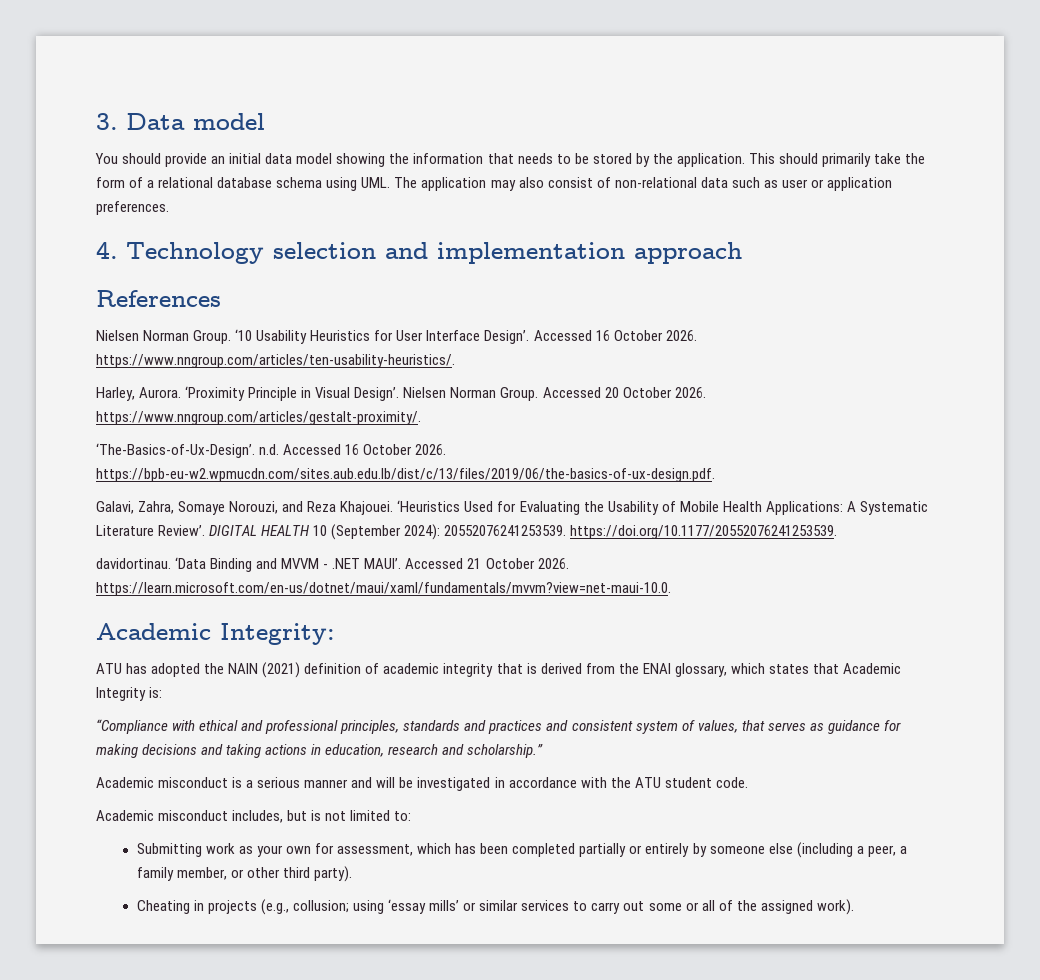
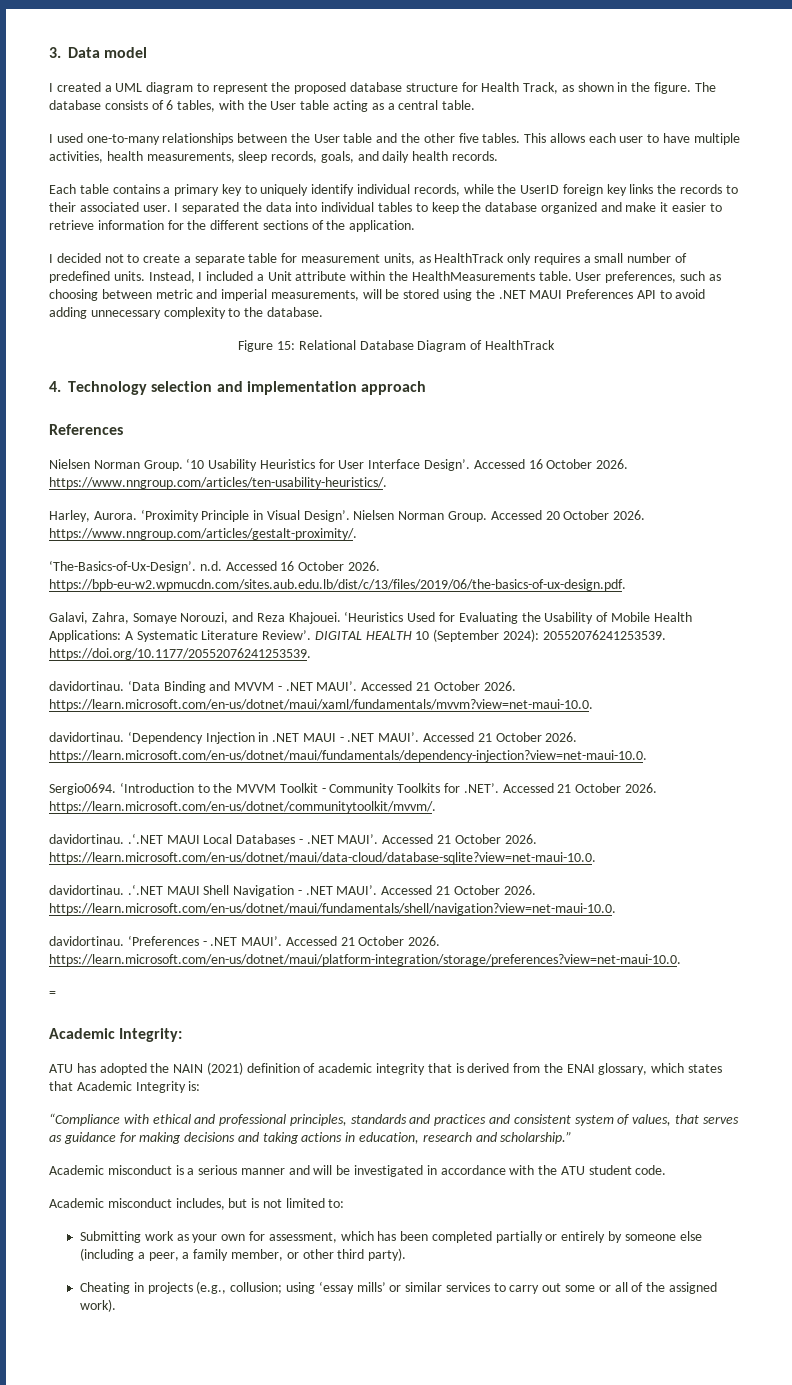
- You should provide an initial data model showing the information that needs to be stored by the application. This should primarily take the form of a relational database schema using UML. The application may also consist of non-relational data such as user or application preferences.
+ I created a UML diagram to represent the proposed database structure for Health Track, as shown in the figure. The database consists of 6 tables, with the User table acting as a central table.
+ I used one-to-many relationships between the User table and the other five tables. This allows each user to have multiple activities, health measurements, sleep records, goals, and daily health records.
+ Each table contains a primary key to uniquely identify individual records, while the UserID foreign key links the records to their associated user. I separated the data into individual tables to keep the database organized and make it easier to retrieve information for the different sections of the application.
+ I decided not to create a separate table for measurement units, as HealthTrack only requires a small number of predefined units. Instead, I included a Unit attribute within the HealthMeasurements table. User preferences, such as choosing between metric and imperial measurements, will be stored using the .NET MAUI Preferences API to avoid adding unnecessary complexity to the database.
+ Figure 15: Relational Database Diagram of HealthTrack
+ davidortinau. ‘Dependency Injection in .NET MAUI - .NET MAUI’. Accessed 21 October 2026. https://learn.microsoft.com/en-us/dotnet/maui/fundamentals/dependency-injection?view=net-maui-10.0.
+ Sergio0694. ‘Introduction to the MVVM Toolkit - Community Toolkits for .NET’. Accessed 21 October 2026. https://learn.microsoft.com/en-us/dotnet/communitytoolkit/mvvm/.
+ davidortinau. .‘.NET MAUI Local Databases - .NET MAUI’. Accessed 21 October 2026. https://learn.microsoft.com/en-us/dotnet/maui/data-cloud/database-sqlite?view=net-maui-10.0.
+ davidortinau. .‘.NET MAUI Shell Navigation - .NET MAUI’. Accessed 21 October 2026. https://learn.microsoft.com/en-us/dotnet/maui/fundamentals/shell/navigation?view=net-maui-10.0.
+ davidortinau. ‘Preferences - .NET MAUI’. Accessed 21 October 2026. https://learn.microsoft.com/en-us/dotnet/maui/platform-integration/storage/preferences?view=net-maui-10.0.
+ =

